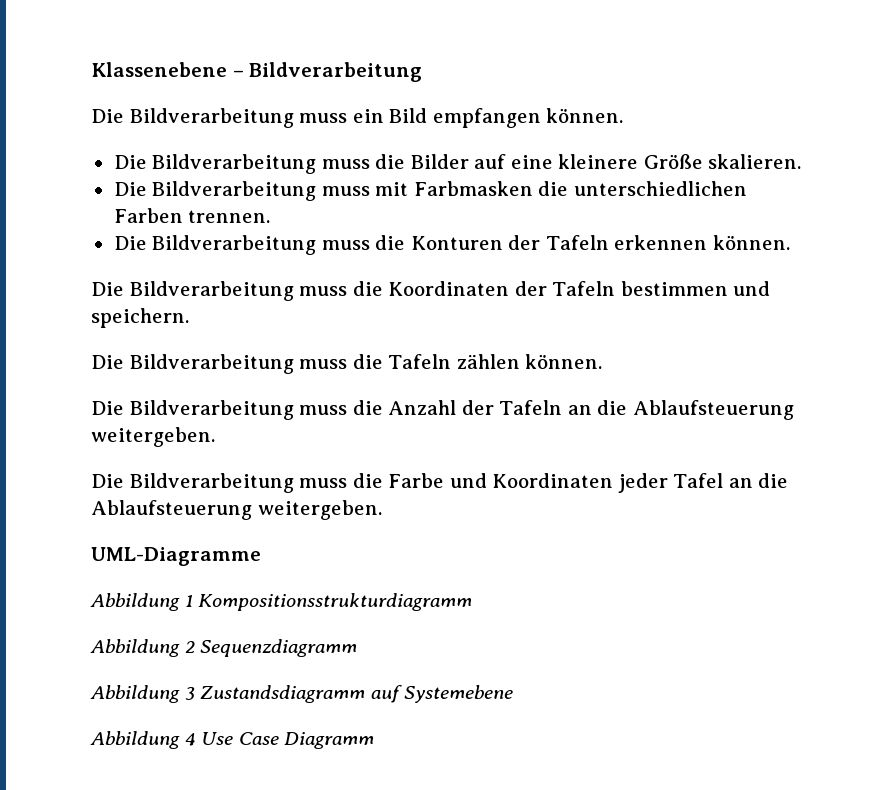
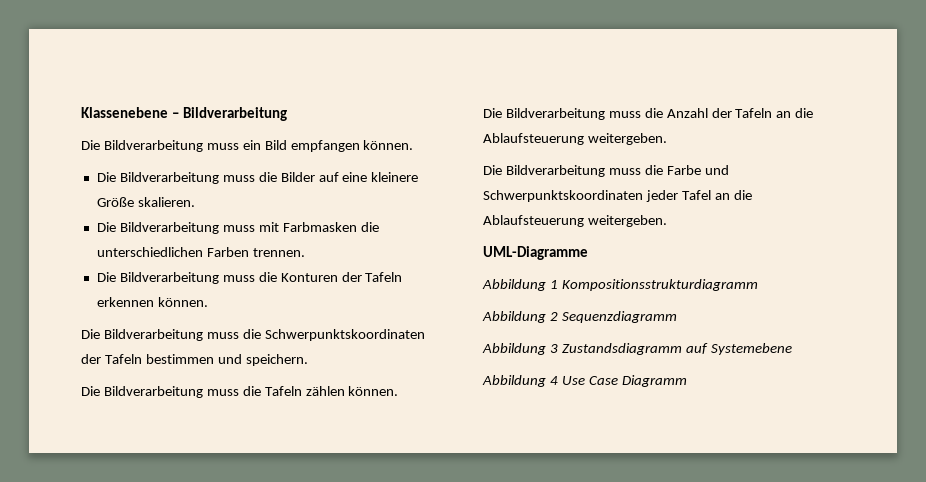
- Die Bildverarbeitung muss die Koordinaten der Tafeln bestimmen und speichern.
+ Die Bildverarbeitung muss die Schwerpunktskoordinaten der Tafeln bestimmen und speichern.
- Die Bildverarbeitung muss die Farbe und Koordinaten jeder Tafel an die Ablaufsteuerung weitergeben.
+ Die Bildverarbeitung muss die Farbe und Schwerpunktskoordinaten jeder Tafel an die Ablaufsteuerung weitergeben.

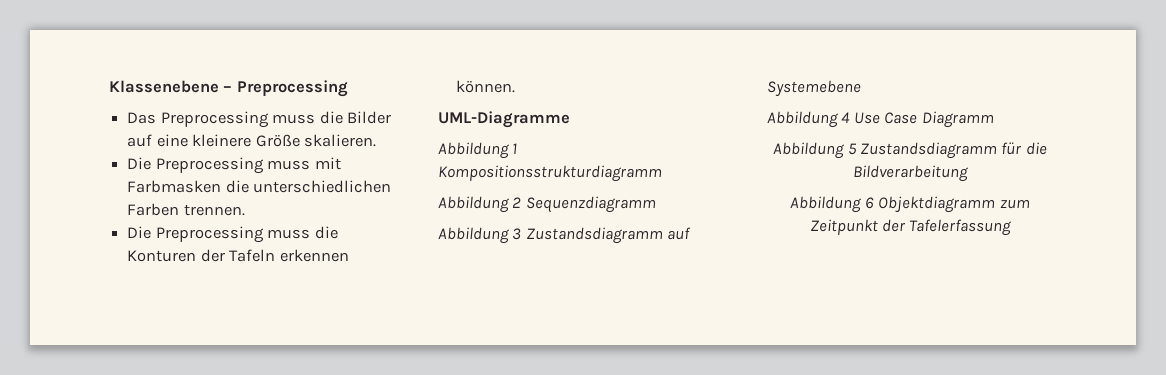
- Klassenebene – Bildverarbeitung
- Die Bildverarbeitung muss ein Bild empfangen können.
- Die Bildverarbeitung muss die Bilder auf eine kleinere Größe skalieren.
+ Klassenebene – Preprocessing
+ Das Preprocessing muss die Bilder auf eine kleinere Größe skalieren.
- Die Bildverarbeitung muss mit Farbmasken die unterschiedlichen Farben trennen.
+ Die Preprocessing muss mit Farbmasken die unterschiedlichen Farben trennen.
- Die Bildverarbeitung muss die Konturen der Tafeln erkennen können.
+ Die Preprocessing muss die Konturen der Tafeln erkennen können.
- Die Bildverarbeitung muss die Schwerpunktskoordinaten der Tafeln bestimmen und speichern.
- Die Bildverarbeitung muss die Tafeln zählen können.
- Die Bildverarbeitung muss die Anzahl der Tafeln an die Ablaufsteuerung weitergeben.
- Die Bildverarbeitung muss die Farbe und Schwerpunktskoordinaten jeder Tafel an die Ablaufsteuerung weitergeben.
+ Abbildung 5 Zustandsdiagramm für die Bildverarbeitung
+ Abbildung 6 Objektdiagramm zum Zeitpunkt der Tafelerfassung

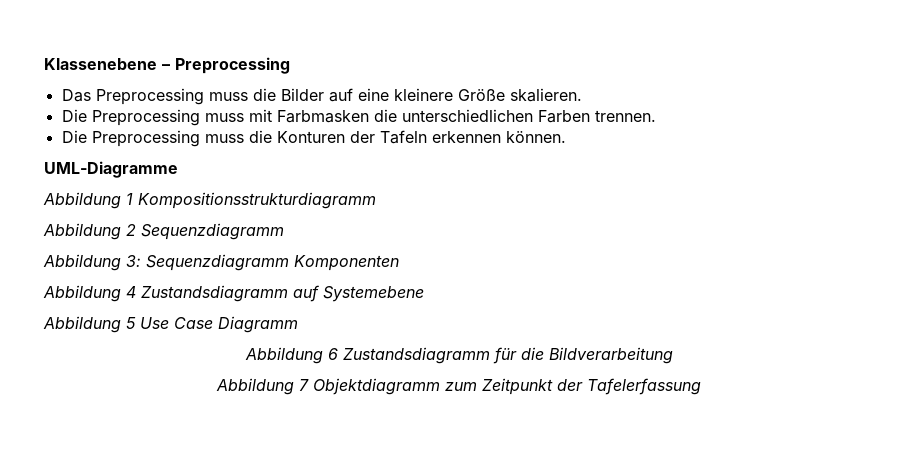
- Abbildung 3 Zustandsdiagramm auf Systemebene
+ Abbildung 3: Sequenzdiagramm Komponenten
+ Abbildung 4 Zustandsdiagramm auf Systemebene
- Abbildung 4 Use Case Diagramm
+ Abbildung 5 Use Case Diagramm
- Abbildung 5 Zustandsdiagramm für die Bildverarbeitung
+ Abbildung 6 Zustandsdiagramm für die Bildverarbeitung
- Abbildung 6 Objektdiagramm zum Zeitpunkt der Tafelerfassung
+ Abbildung 7 Objektdiagramm zum Zeitpunkt der Tafelerfassung

